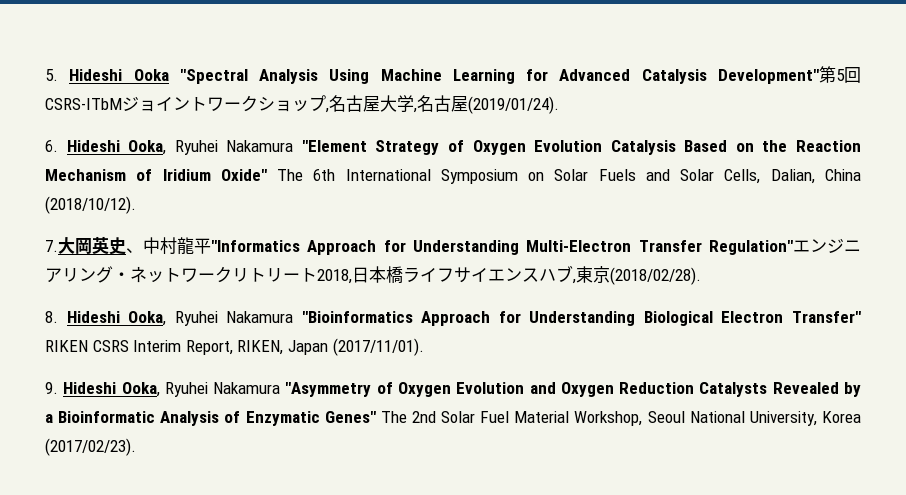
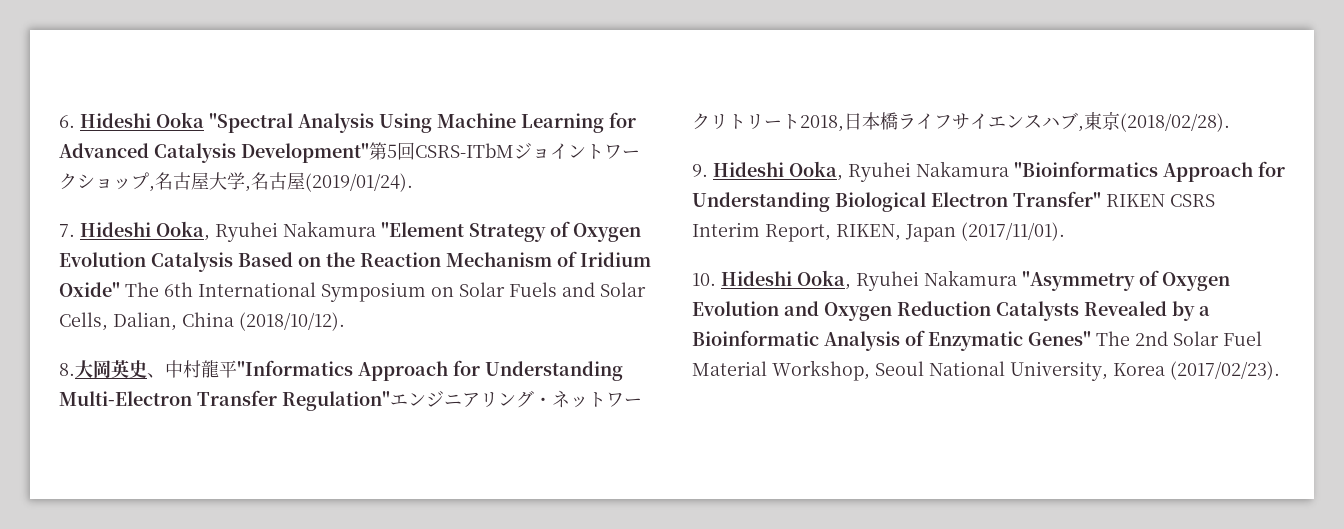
- 5. Hideshi Ooka "Spectral Analysis Using Machine Learning for Advanced Catalysis Development"第5回CSRS-ITbMジョイントワークショップ,名古屋大学,名古屋(2019/01/24).
+ 6. Hideshi Ooka "Spectral Analysis Using Machine Learning for Advanced Catalysis Development"第5回CSRS-ITbMジョイントワークショップ,名古屋大学,名古屋(2019/01/24).
- 6. Hideshi Ooka, Ryuhei Nakamura "Element Strategy of Oxygen Evolution Catalysis Based on the Reaction Mechanism of Iridium Oxide" The 6th International Symposium on Solar Fuels and Solar Cells, Dalian, China (2018/10/12).
+ 7. Hideshi Ooka, Ryuhei Nakamura "Element Strategy of Oxygen Evolution Catalysis Based on the Reaction Mechanism of Iridium Oxide" The 6th International Symposium on Solar Fuels and Solar Cells, Dalian, China (2018/10/12).
- 7.大岡英史、中村龍平"Informatics Approach for Understanding Multi-Electron Transfer Regulation"エンジニアリング・ネットワークリトリート2018,日本橋ライフサイエンスハブ,東京(2018/02/28).
+ 8.大岡英史、中村龍平"Informatics Approach for Understanding Multi-Electron Transfer Regulation"エンジニアリング・ネットワークリトリート2018,日本橋ライフサイエンスハブ,東京(2018/02/28).
- 8. Hideshi Ooka, Ryuhei Nakamura "Bioinformatics Approach for Understanding Biological Electron Transfer" RIKEN CSRS Interim Report, RIKEN, Japan (2017/11/01).
+ 9. Hideshi Ooka, Ryuhei Nakamura "Bioinformatics Approach for Understanding Biological Electron Transfer" RIKEN CSRS Interim Report, RIKEN, Japan (2017/11/01).
- 9. Hideshi Ooka, Ryuhei Nakamura "Asymmetry of Oxygen Evolution and Oxygen Reduction Catalysts Revealed by a Bioinformatic Analysis of Enzymatic Genes" The 2nd Solar Fuel Material Workshop, Seoul National University, Korea (2017/02/23).
+ 10. Hideshi Ooka, Ryuhei Nakamura "Asymmetry of Oxygen Evolution and Oxygen Reduction Catalysts Revealed by a Bioinformatic Analysis of Enzymatic Genes" The 2nd Solar Fuel Material Workshop, Seoul National University, Korea (2017/02/23).

